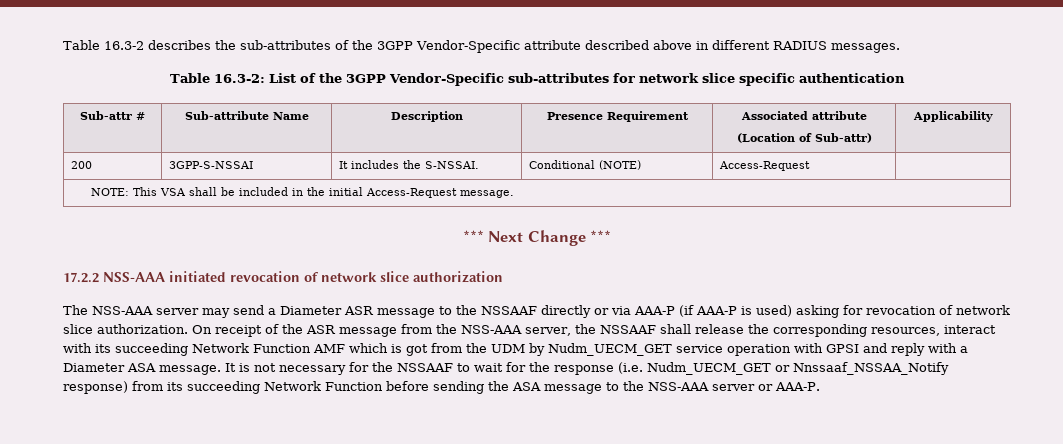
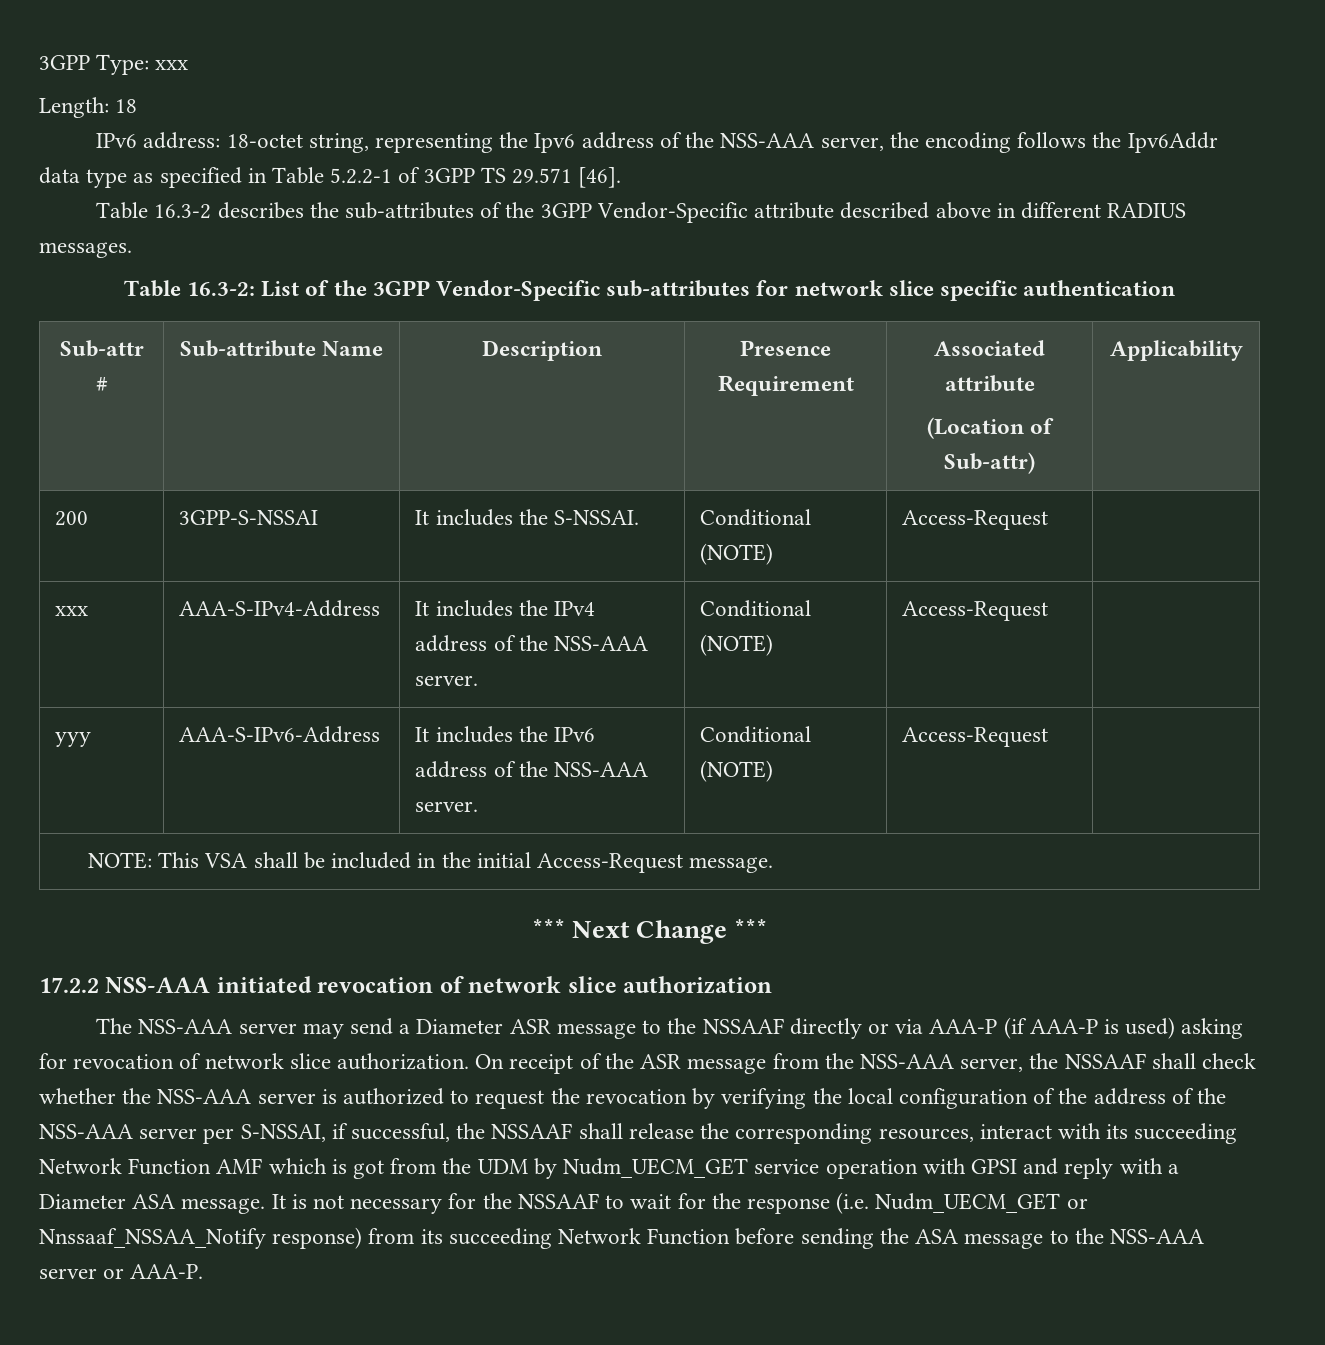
+ 3GPP Type: xxx
+ Length: 18
+ IPv6 address: 18-octet string, representing the Ipv6 address of the NSS-AAA server, the encoding follows the Ipv6Addr data type as specified in Table 5.2.2-1 of 3GPP TS 29.571 [46].
+ xxx | AAA-S-IPv4-Address | It includes the IPv4 address of the NSS-AAA server. | Conditional (NOTE) | Access-Request |
+ yyy | AAA-S-IPv6-Address | It includes the IPv6 address of the NSS-AAA server. | Conditional (NOTE) | Access-Request |
- On receipt of the ASR message from the NSS-AAA server, the NSSAAF shall release the corresponding resources, interact with its succeeding Network Function AMF which is got from the UDM by Nudm_UECM_GET service operation with GPSI and reply with a Diameter ASA message.
+ On receipt of the ASR message from the NSS-AAA server, the NSSAAF shall check whether the NSS-AAA server is authorized to request the revocation by verifying the local configuration of the address of the NSS-AAA server per S-NSSAI, if successful, the NSSAAF shall release the corresponding resources, interact with its succeeding Network Function AMF which is got from the UDM by Nudm_UECM_GET service operation with GPSI and reply with a Diameter ASA message.

